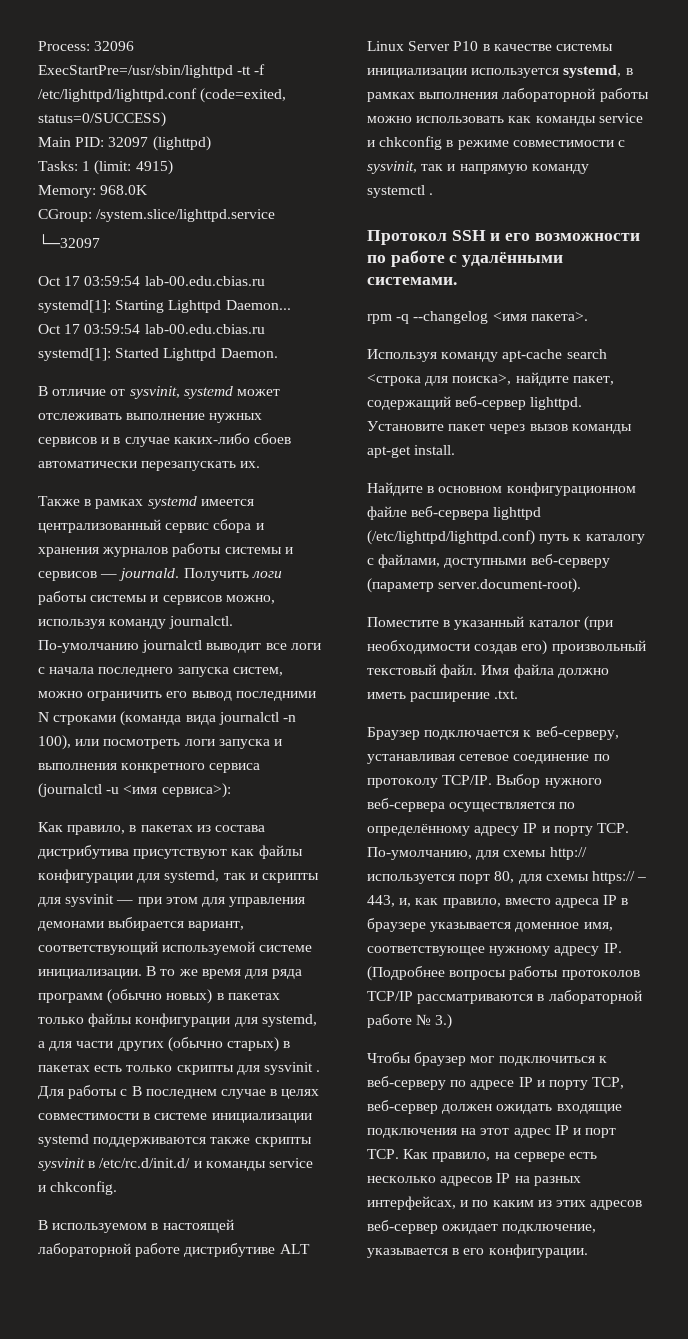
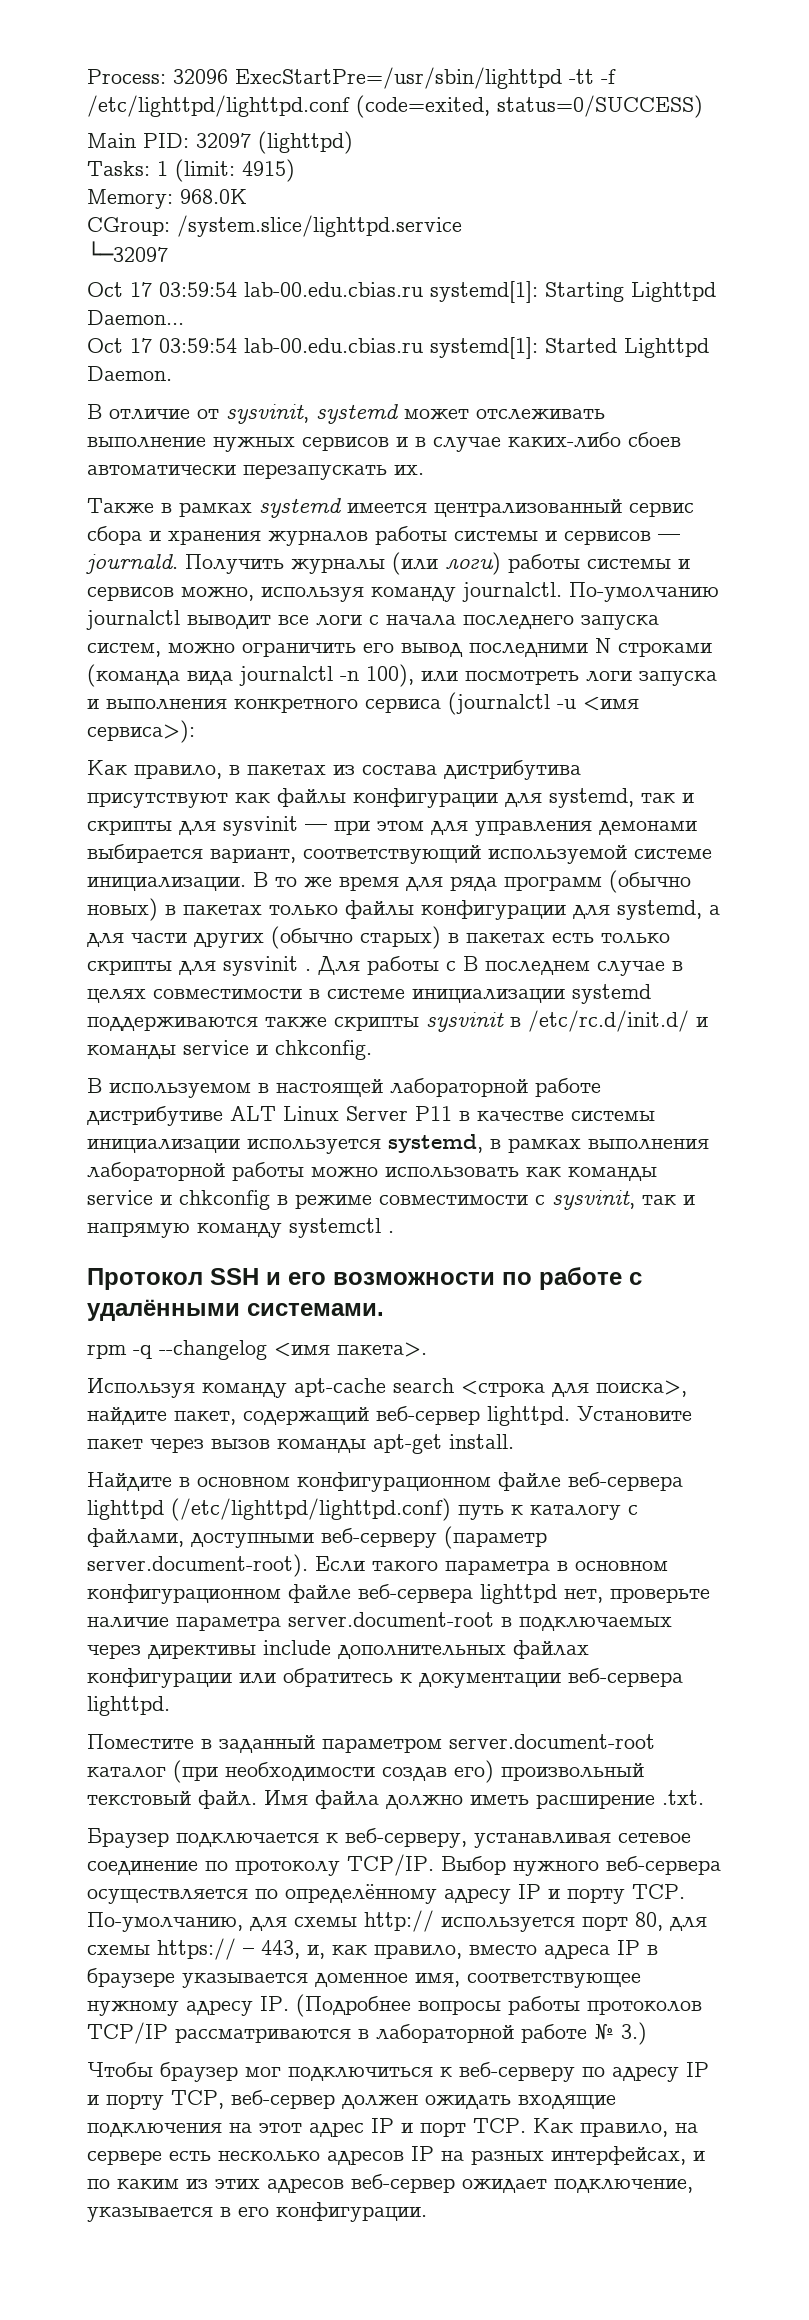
- Получить логи работы системы и сервисов можно, используя команду journalctl.
+ Получить журналы (или логи) работы системы и сервисов можно, используя команду journalctl.
- В используемом в настоящей лабораторной работе дистрибутиве ALT Linux Server P10 в качестве системы инициализации используется systemd, в рамках выполнения лабораторной работы можно использовать как команды service и chkconfig в режиме совместимости с sysvinit, так и напрямую команду systemctl .
+ В используемом в настоящей лабораторной работе дистрибутиве ALT Linux Server P11 в качестве системы инициализации используется systemd, в рамках выполнения лабораторной работы можно использовать как команды service и chkconfig в режиме совместимости с sysvinit, так и напрямую команду systemctl .
- Найдите в основном конфигурационном файле веб-сервера lighttpd (/etc/lighttpd/lighttpd.conf) путь к каталогу с файлами, доступными веб-серверу (параметр server.document-root).
+ Найдите в основном конфигурационном файле веб-сервера lighttpd (/etc/lighttpd/lighttpd.conf) путь к каталогу с файлами, доступными веб-серверу (параметр server.document-root). Если такого параметра в основном конфигурационном файле веб-сервера lighttpd нет, проверьте наличие параметра server.document-root в подключаемых через директивы include дополнительных файлах конфигурации или обратитесь к документации веб-сервера lighttpd.
- Поместите в указанный каталог (при необходимости создав его) произвольный текстовый файл.
+ Поместите в заданный параметром server.document-root каталог (при необходимости создав его) произвольный текстовый файл.
- Чтобы браузер мог подключиться к веб-серверу по адресе IP и порту TCP, веб-сервер должен ожидать входящие подключения на этот адрес IP и порт TCP. Как правило, на сервере есть несколько адресов IP на разных интерфейсах, и по каким из этих адресов веб-сервер ожидает подключение, указывается в его конфигурации.
+ Чтобы браузер мог подключиться к веб-серверу по адресу IP и порту TCP, веб-сервер должен ожидать входящие подключения на этот адрес IP и порт TCP. Как правило, на сервере есть несколько адресов IP на разных интерфейсах, и по каким из этих адресов веб-сервер ожидает подключение, указывается в его конфигурации.

